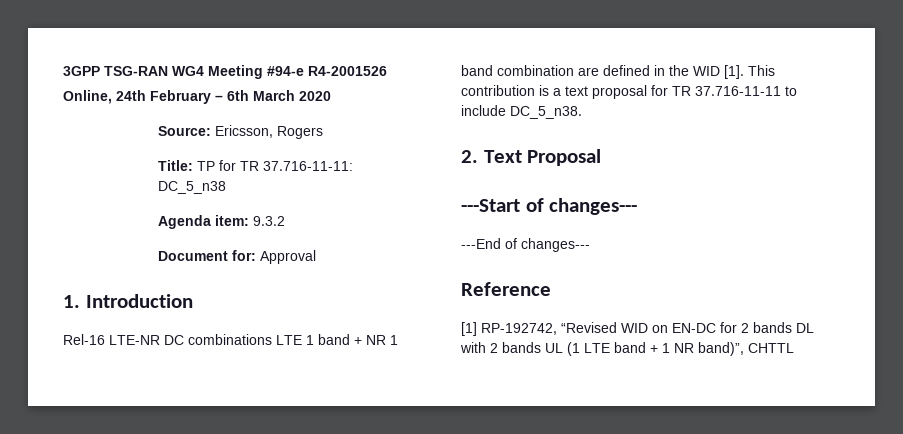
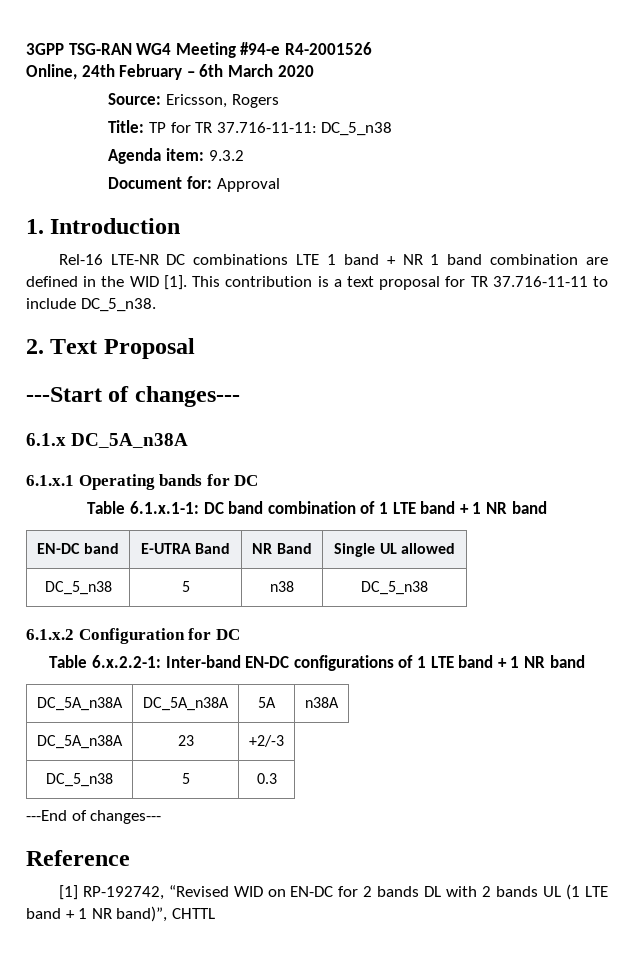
+ 6.1.x DC_5A_n38A
+ 6.1.x.1 Operating bands for DC
+ Table 6.1.x.1-1: DC band combination of 1 LTE band + 1 NR band
+ EN-DC band | E-UTRA Band | NR Band | Single UL allowed
+ DC_5_n38 | 5 | n38 | DC_5_n38
+ 6.1.x.2 Configuration for DC
+ Table 6.x.2.2-1: Inter-band EN-DC configurations of 1 LTE band + 1 NR band
+ DC_5A_n38A | DC_5A_n38A | 5A | n38A
+ DC_5A_n38A | 23 | +2/-3
+ DC_5_n38 | 5 | 0.3

